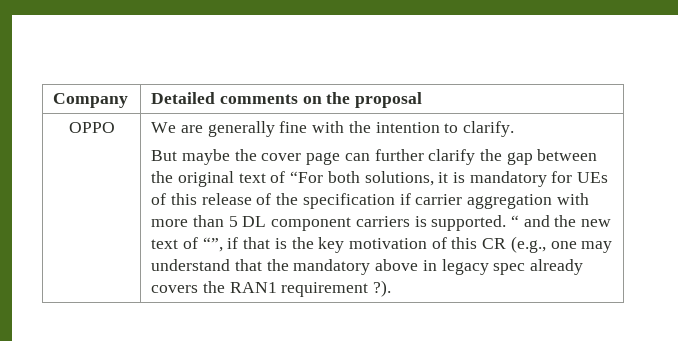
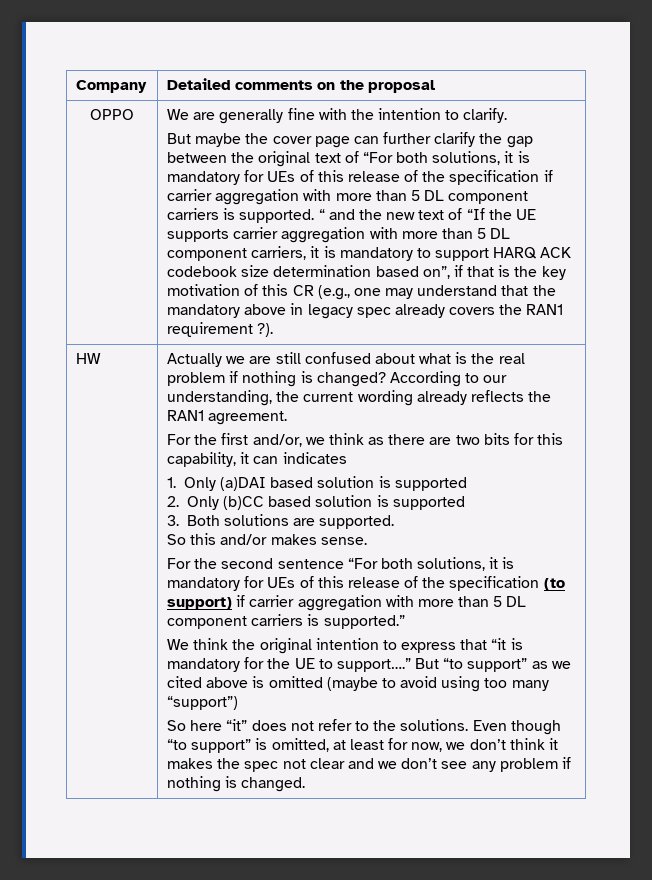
- “ and the new text of “”, if that is the key motivation of this CR (e.g., one may understand that the mandatory above in legacy spec already covers the RAN1 requirement ?).
+ “ and the new text of “If the UE supports carrier aggregation with more than 5 DL component carriers, it is mandatory to support HARQ ACK codebook size determination based on”, if that is the key motivation of this CR (e.g., one may understand that the mandatory above in legacy spec already covers the RAN1 requirement ?).
+ HW | Actually we are still confused about what is the real problem if nothing is changed? According to our understanding, the current wording already reflects the RAN1 agreement.
+ For the first and/or, we think as there are two bits for this capability, it can indicates
+ 1. Only (a)DAI based solution is supported
+ 2. Only (b)CC based solution is supported
+ 3. Both solutions are supported.
+ So this and/or makes sense.
+ For the second sentence “For both solutions, it is mandatory for UEs of this release of the specification (to support) if carrier aggregation with more than 5 DL component carriers is supported.”
+ We think the original intention to express that “it is mandatory for the UE to support….” But “to support” as we cited above is omitted (maybe to avoid using too many “support”)
+ So here “it” does not refer to the solutions. Even though “to support” is omitted, at least for now, we don’t think it makes the spec not clear and we don’t see any problem if nothing is changed.

